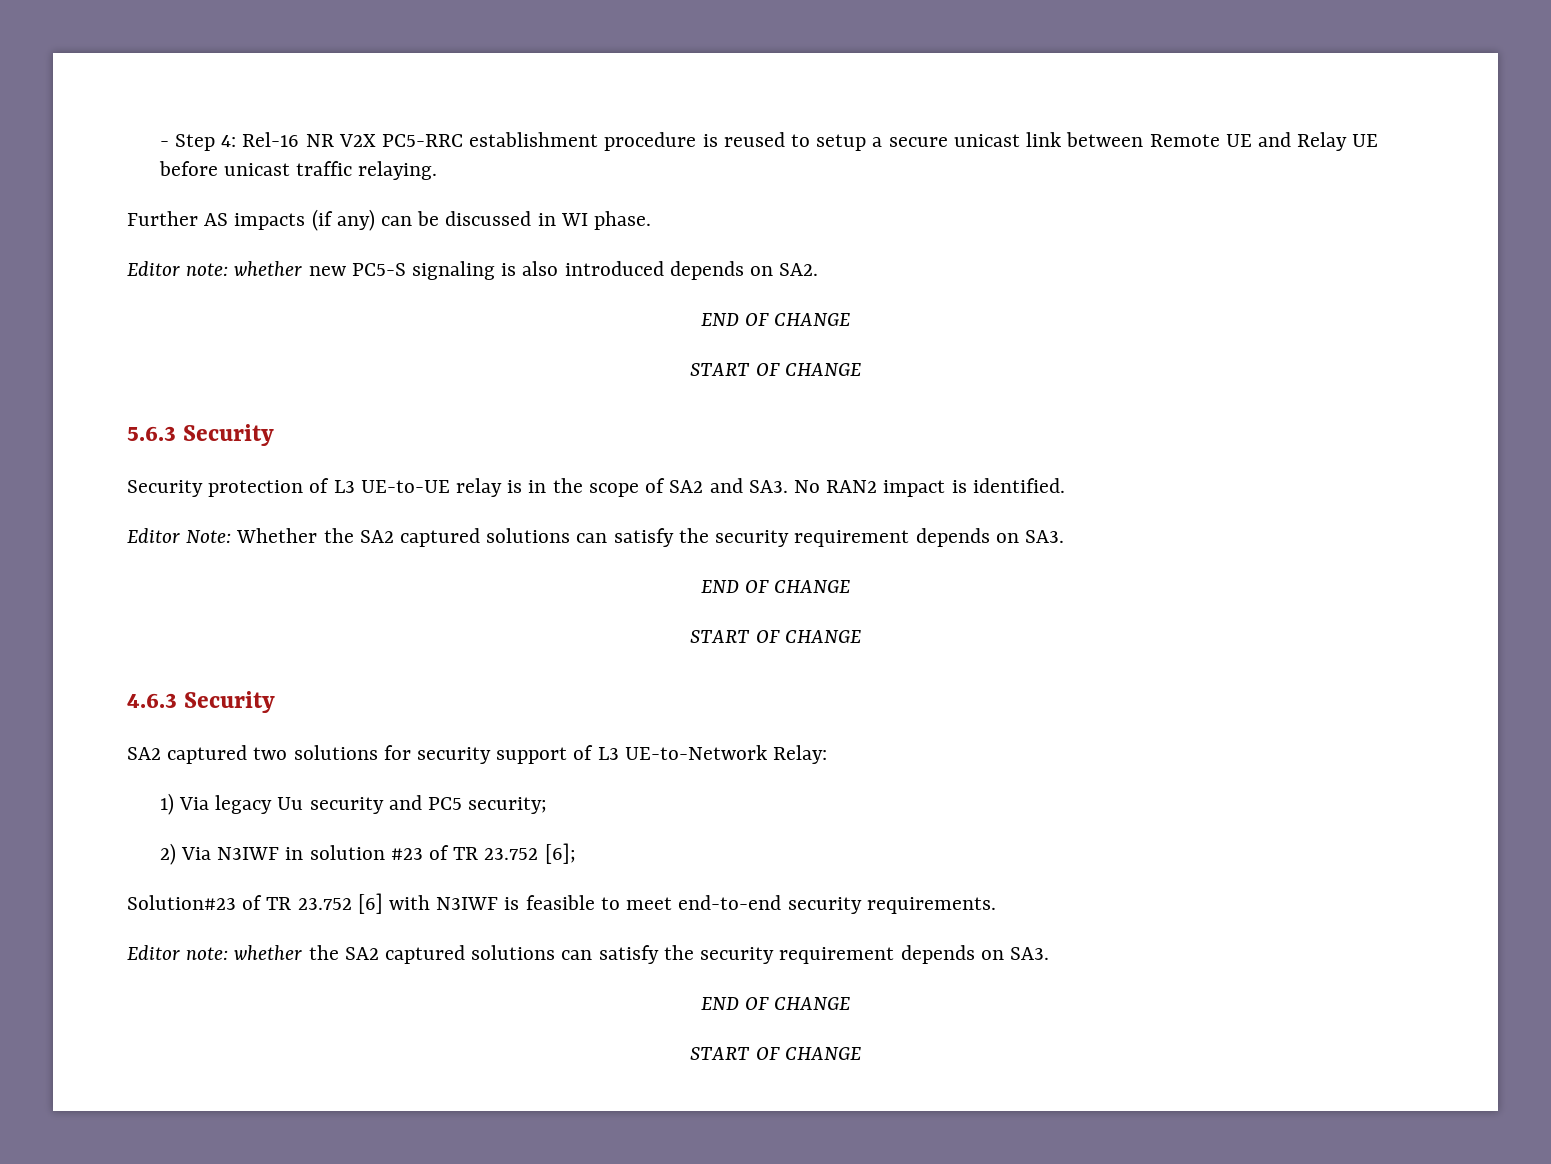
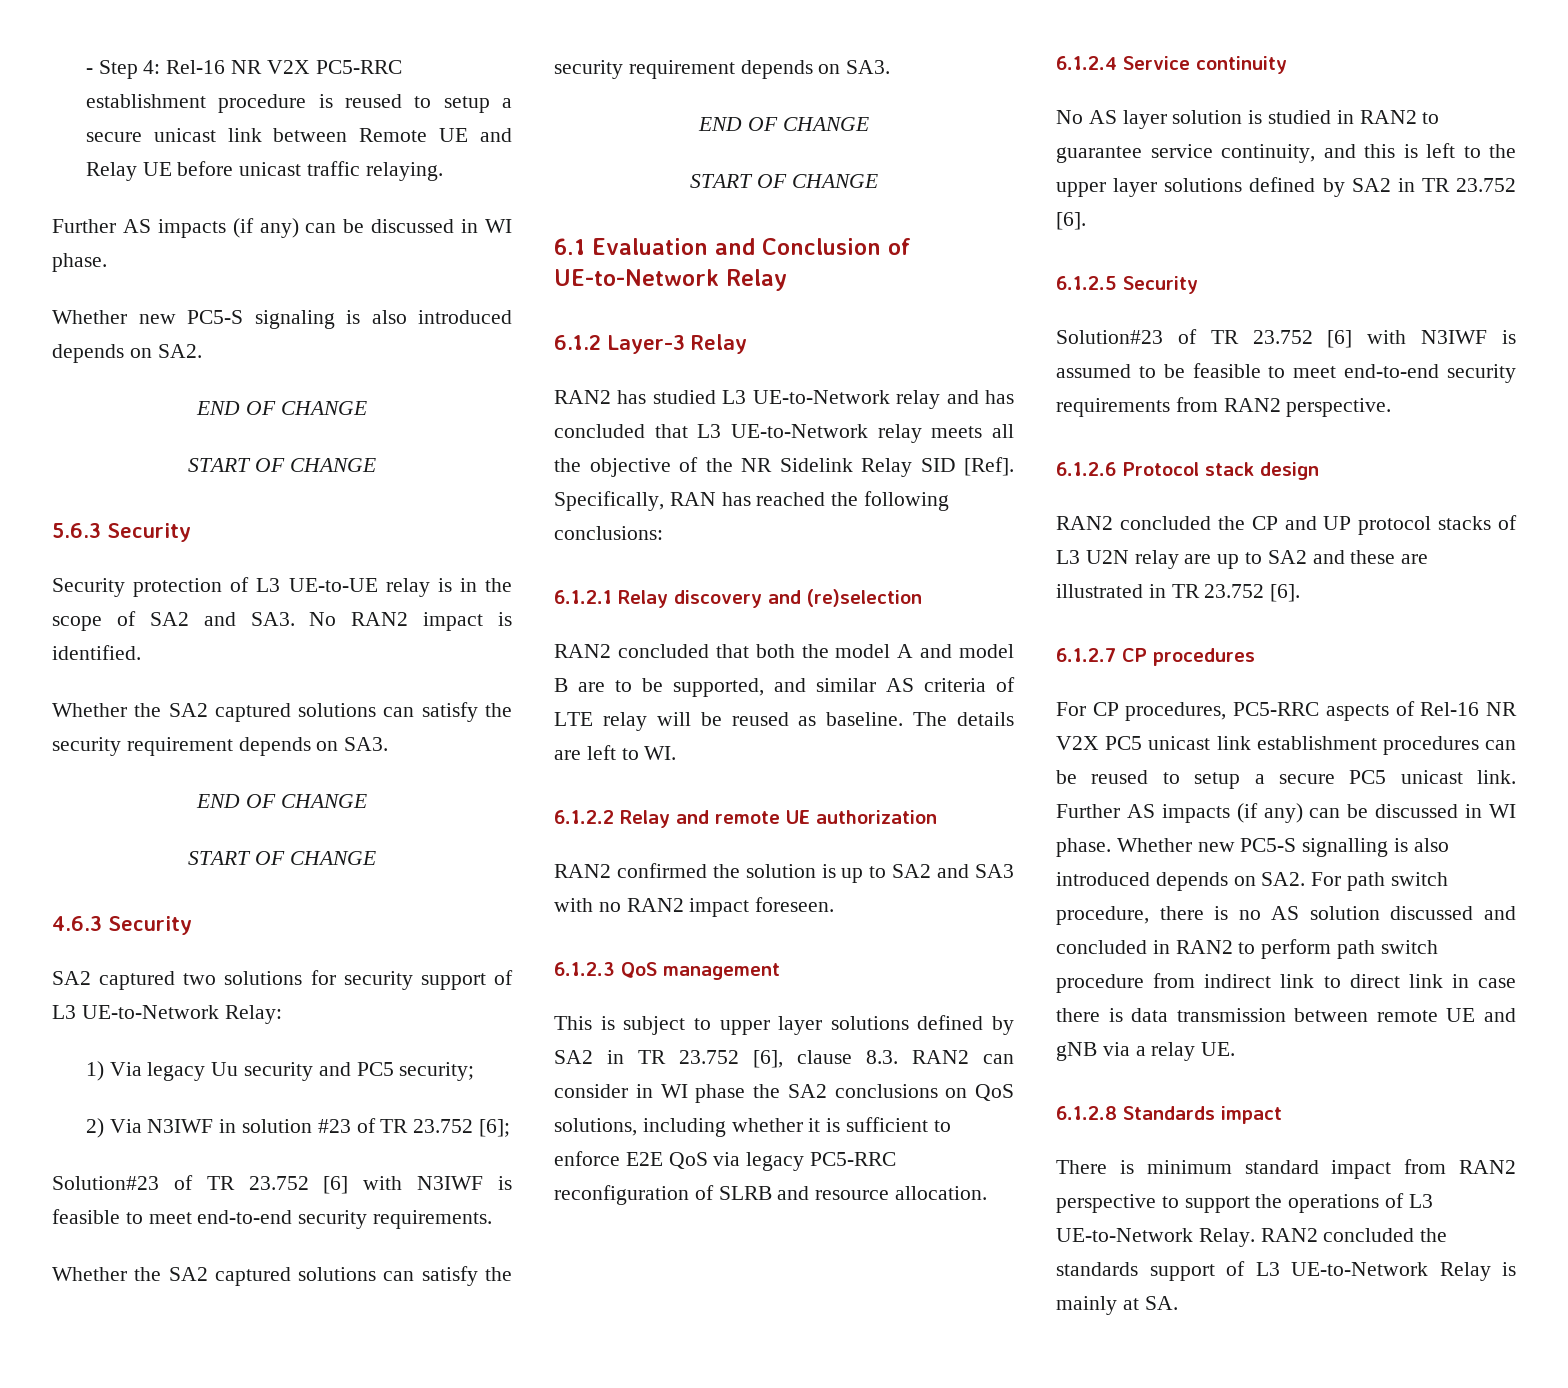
- Editor note: whether new PC5-S signaling is also introduced depends on SA2.
+ Whether new PC5-S signaling is also introduced depends on SA2.
  Security protection of L3 UE-to-UE relay is in the scope of SA2 and SA3. No RAN2 impact is identified.
- Editor Note: Whether the SA2 captured solutions can satisfy the security requirement depends on SA3.
+ Whether the SA2 captured solutions can satisfy the security requirement depends on SA3.
  Solution#23 of TR 23.752 [6] with N3IWF is feasible to meet end-to-end security requirements.
- Editor note: whether the SA2 captured solutions can satisfy the security requirement depends on SA3.
+ Whether the SA2 captured solutions can satisfy the security requirement depends on SA3.
+ 6.1 Evaluation and Conclusion of UE-to-Network Relay
+ 6.1.2 Layer-3 Relay
+ RAN2 has studied L3 UE-to-Network relay and has concluded that L3 UE-to-Network relay meets all the objective of the NR Sidelink Relay SID [Ref]. Specifically, RAN has reached the following conclusions:
+ 6.1.2.1 Relay discovery and (re)selection
+ RAN2 concluded that both the model A and model B are to be supported, and similar AS criteria of LTE relay will be reused as baseline. The details are left to WI.
+ 6.1.2.2 Relay and remote UE authorization
+ RAN2 confirmed the solution is up to SA2 and SA3 with no RAN2 impact foreseen.
+ 6.1.2.3 QoS management
+ This is subject to upper layer solutions defined by SA2 in TR 23.752 [6], clause 8.3. RAN2 can consider in WI phase the SA2 conclusions on QoS solutions, including whether it is sufficient to enforce E2E QoS via legacy PC5-RRC reconfiguration of SLRB and resource allocation.
+ 6.1.2.4 Service continuity
+ No AS layer solution is studied in RAN2 to guarantee service continuity, and this is left to the upper layer solutions defined by SA2 in TR 23.752 [6].
+ 6.1.2.5 Security
+ Solution#23 of TR 23.752 [6] with N3IWF is assumed to be feasible to meet end-to-end security requirements from RAN2 perspective.
+ 6.1.2.6 Protocol stack design
+ RAN2 concluded the CP and UP protocol stacks of L3 U2N relay are up to SA2 and these are illustrated in TR 23.752 [6].
+ 6.1.2.7 CP procedures
+ For CP procedures, PC5-RRC aspects of Rel-16 NR V2X PC5 unicast link establishment procedures can be reused to setup a secure PC5 unicast link. Further AS impacts (if any) can be discussed in WI phase. Whether new PC5-S signalling is also introduced depends on SA2. For path switch procedure, there is no AS solution discussed and concluded in RAN2 to perform path switch procedure from indirect link to direct link in case there is data transmission between remote UE and gNB via a relay UE.
+ 6.1.2.8 Standards impact
+ There is minimum standard impact from RAN2 perspective to support the operations of L3 UE-to-Network Relay. RAN2 concluded the standards support of L3 UE-to-Network Relay is mainly at SA.

